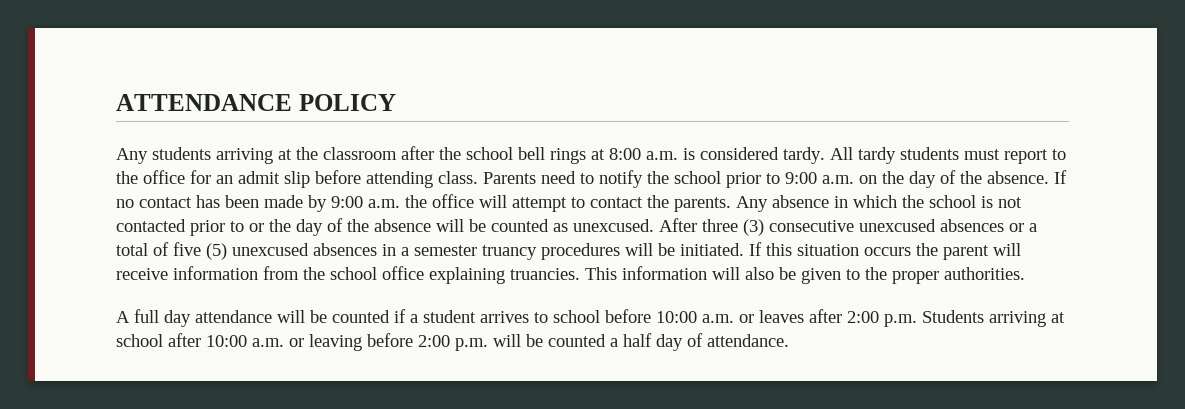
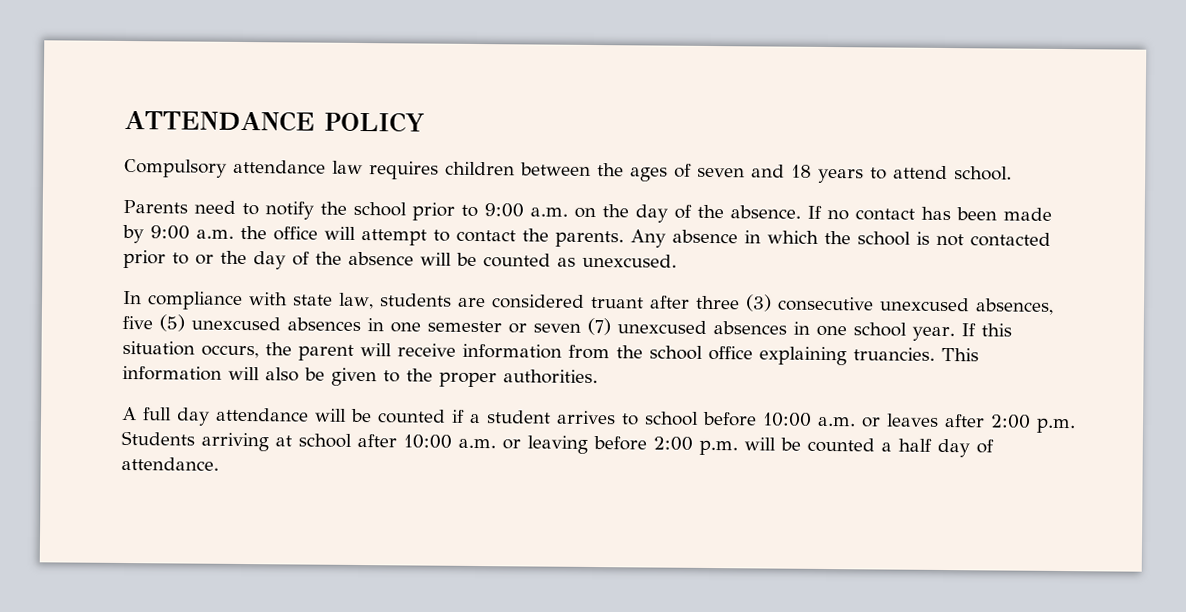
- Any students arriving at the classroom after the school bell rings at 8:00 a.m. is considered tardy. All tardy students must report to the office for an admit slip before attending class. Parents need to notify the school prior to 9:00 a.m. on the day of the absence.
+ Compulsory attendance law requires children between the ages of seven and 18 years to attend school.
+ Parents need to notify the school prior to 9:00 a.m. on the day of the absence.
- Any absence in which the school is not contacted prior to or the day of the absence will be counted as unexcused. After three (3) consecutive unexcused absences or a total of five (5) unexcused absences in a semester truancy procedures will be initiated.
+ Any absence in which the school is not contacted prior to or the day of the absence will be counted as unexcused.
+ In compliance with state law, students are considered truant after three (3) consecutive unexcused absences, five (5) unexcused absences in one semester or seven (7) unexcused absences in one school year.
- If this situation occurs the parent will receive information from the school office explaining truancies.
+ If this situation occurs, the parent will receive information from the school office explaining truancies.

